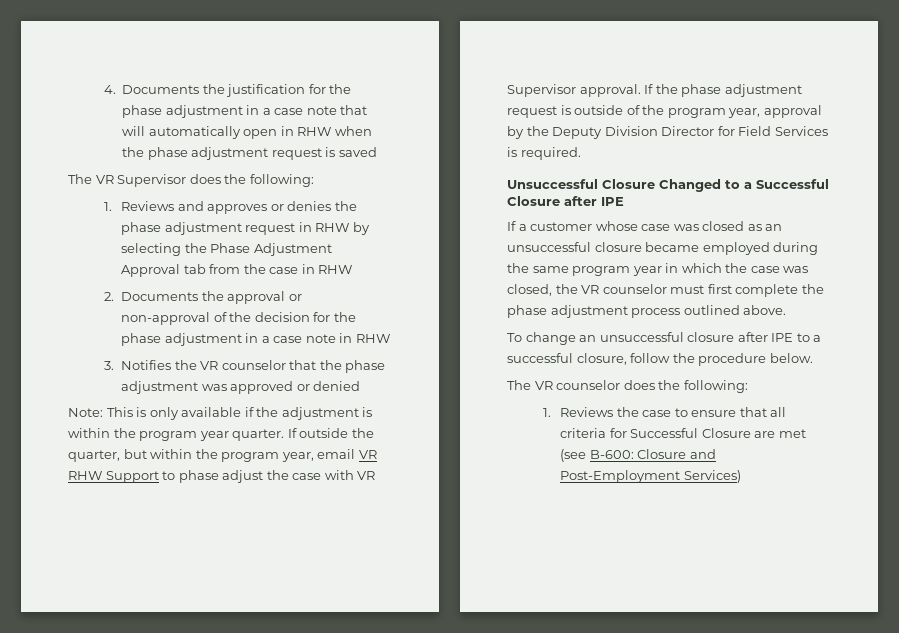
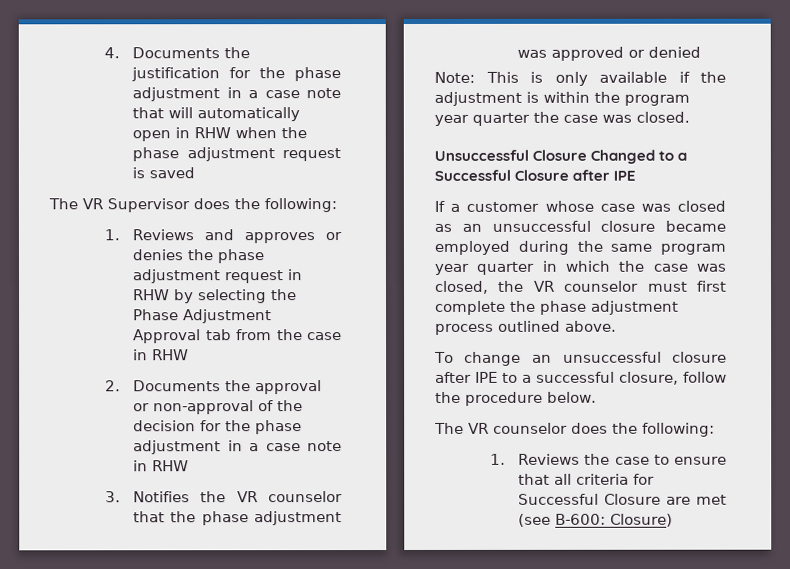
- Note: This is only available if the adjustment is within the program year quarter. If outside the quarter, but within the program year, email VR RHW Support to phase adjust the case with VR Supervisor approval. If the phase adjustment request is outside of the program year, approval by the Deputy Division Director for Field Services is required.
+ Note: This is only available if the adjustment is within the program year quarter the case was closed.
- If a customer whose case was closed as an unsuccessful closure became employed during the same program year in which the case was closed, the VR counselor must first complete the phase adjustment process outlined above.
+ If a customer whose case was closed as an unsuccessful closure became employed during the same program year quarter in which the case was closed, the VR counselor must first complete the phase adjustment process outlined above.
- 1. Reviews the case to ensure that all criteria for Successful Closure are met (see B-600: Closure and Post-Employment Services)
+ 1. Reviews the case to ensure that all criteria for Successful Closure are met (see B-600: Closure)

